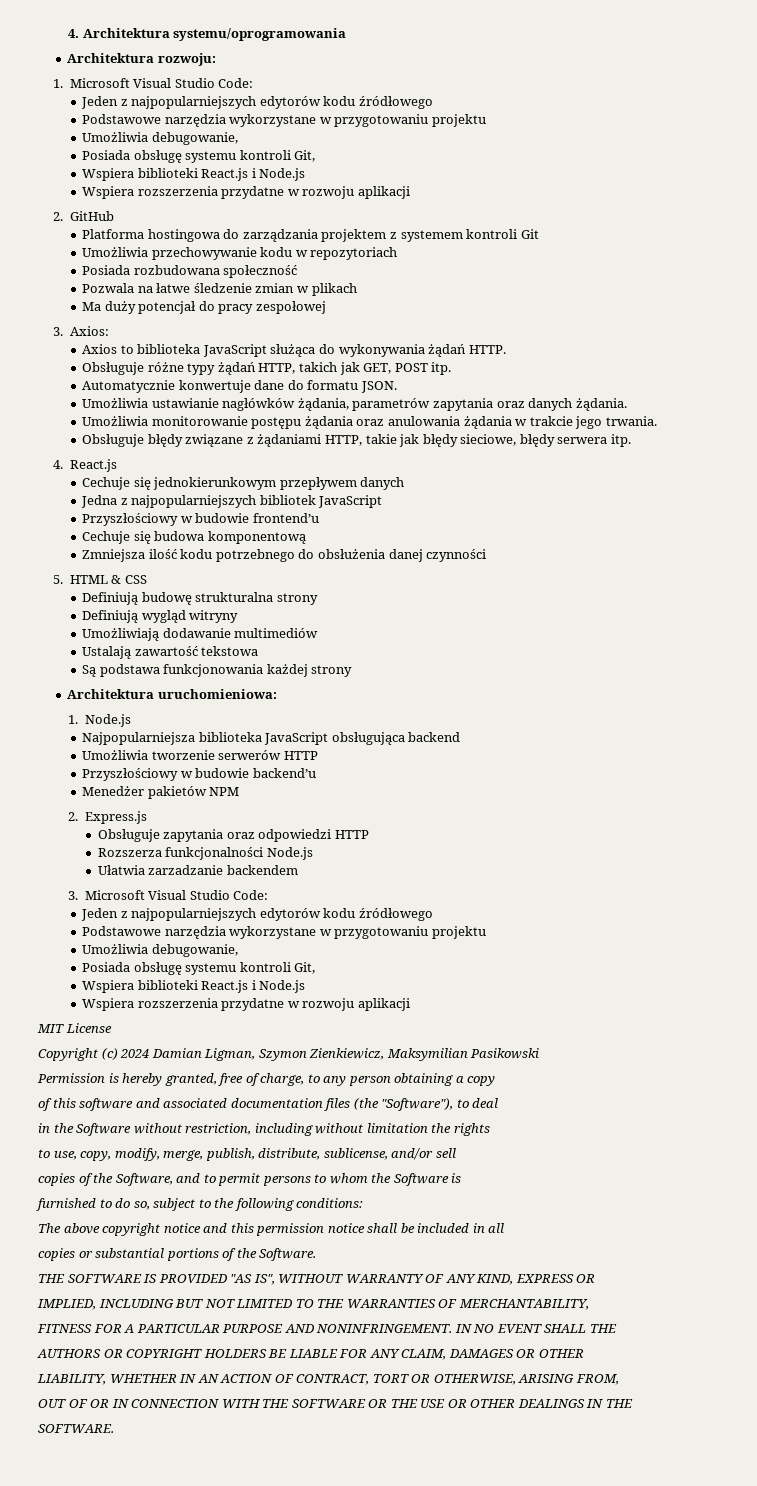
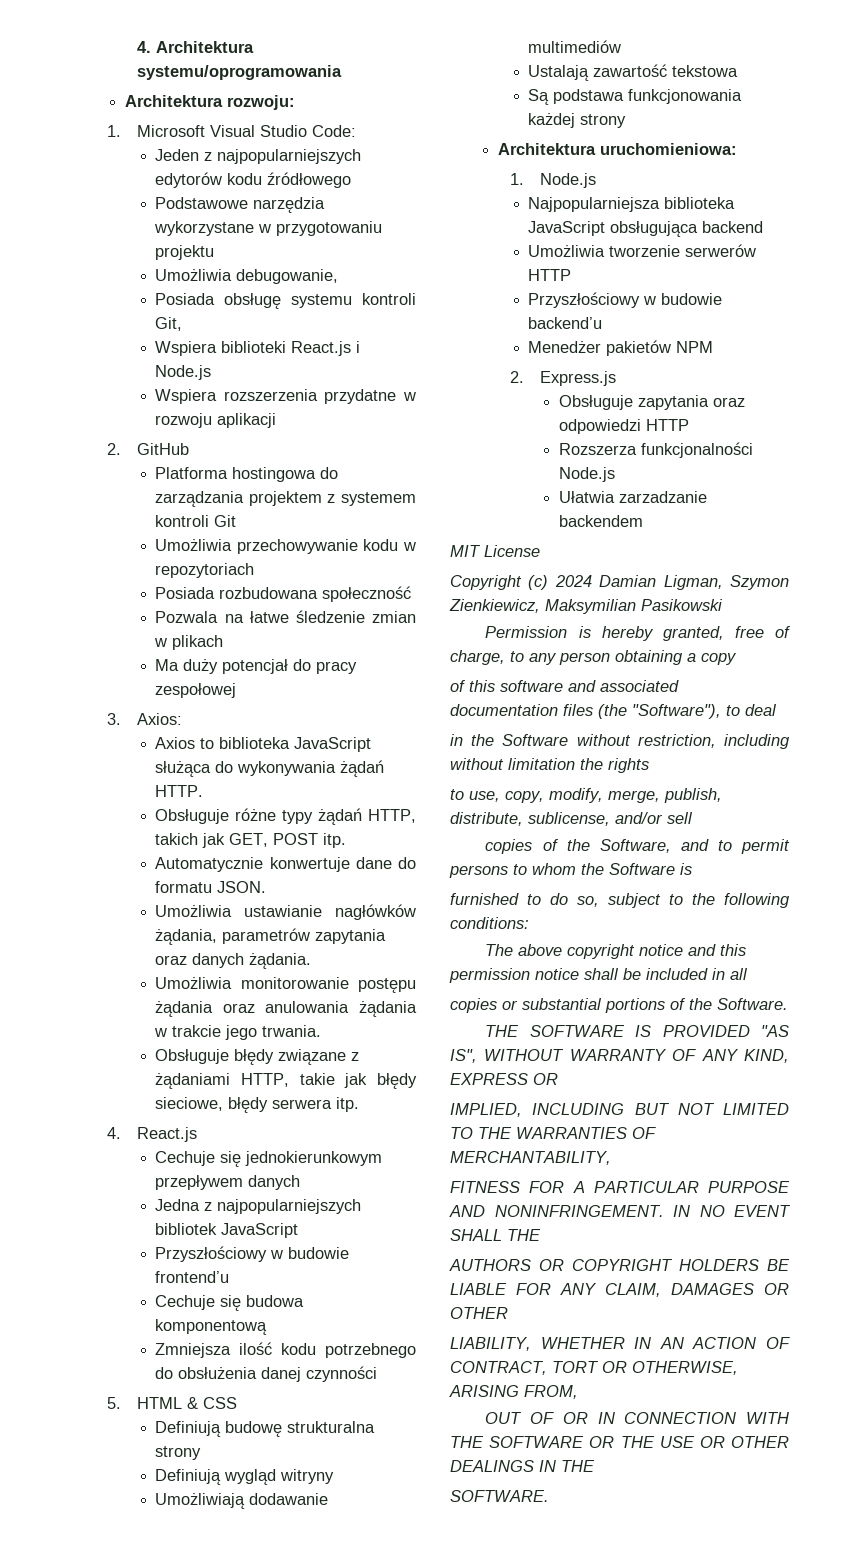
- 3. Microsoft Visual Studio Code:
- Jeden z najpopularniejszych edytorów kodu źródłowego
- Podstawowe narzędzia wykorzystane w przygotowaniu projektu
- Umożliwia debugowanie,
- Posiada obsługę systemu kontroli Git,
- Wspiera biblioteki React.js i Node.js
- Wspiera rozszerzenia przydatne w rozwoju aplikacji

